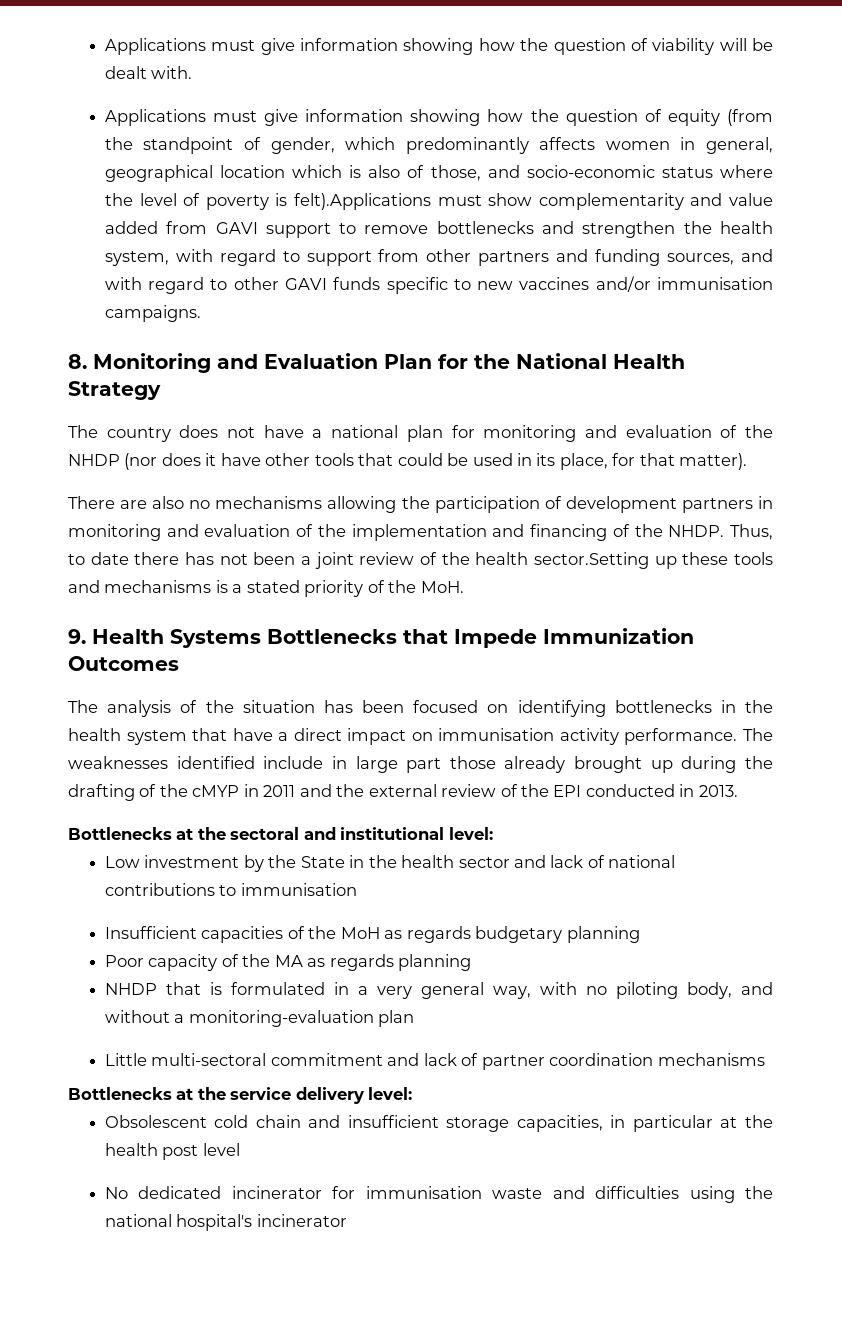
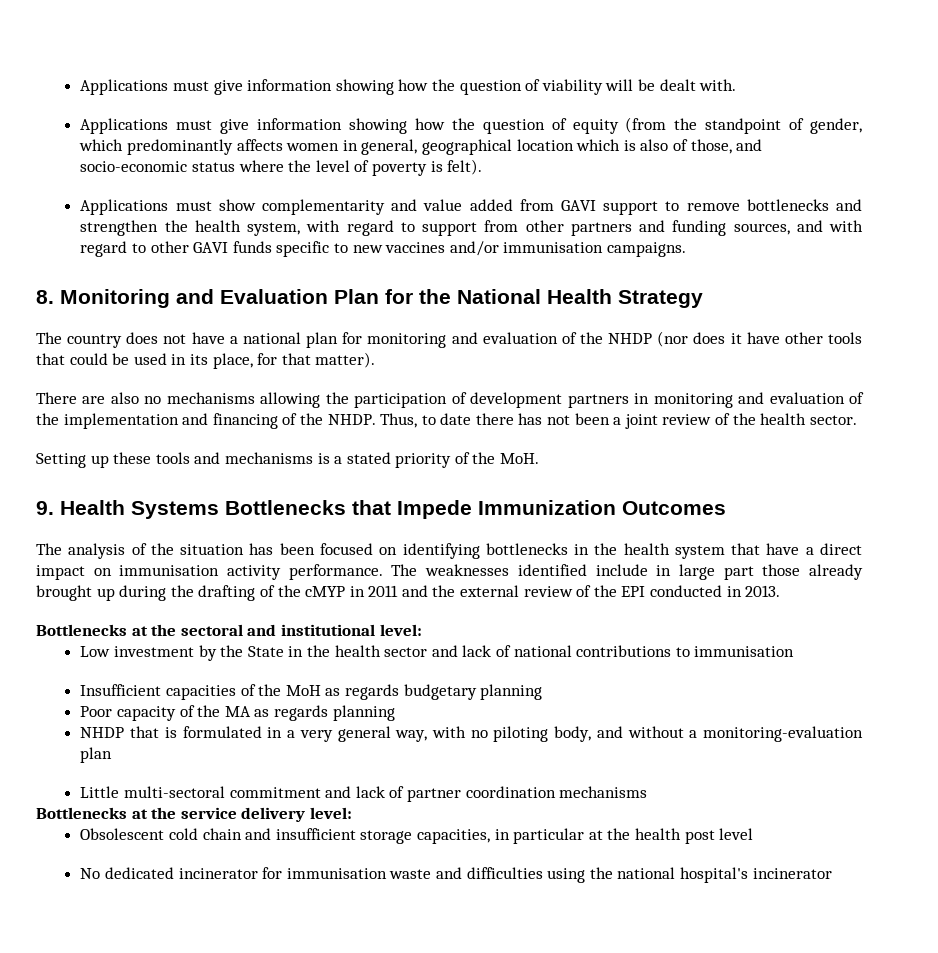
- Applications must give information showing how the question of equity (from the standpoint of gender, which predominantly affects women in general, geographical location which is also of those, and socio-economic status where the level of poverty is felt).Applications must show complementarity and value added from GAVI support to remove bottlenecks and strengthen the health system, with regard to support from other partners and funding sources, and with regard to other GAVI funds specific to new vaccines and/or immunisation campaigns.
+ Applications must give information showing how the question of equity (from the standpoint of gender, which predominantly affects women in general, geographical location which is also of those, and socio-economic status where the level of poverty is felt).
+ Applications must show complementarity and value added from GAVI support to remove bottlenecks and strengthen the health system, with regard to support from other partners and funding sources, and with regard to other GAVI funds specific to new vaccines and/or immunisation campaigns.
- Thus, to date there has not been a joint review of the health sector.Setting up these tools and mechanisms is a stated priority of the MoH.
+ Thus, to date there has not been a joint review of the health sector.
+ Setting up these tools and mechanisms is a stated priority of the MoH.

